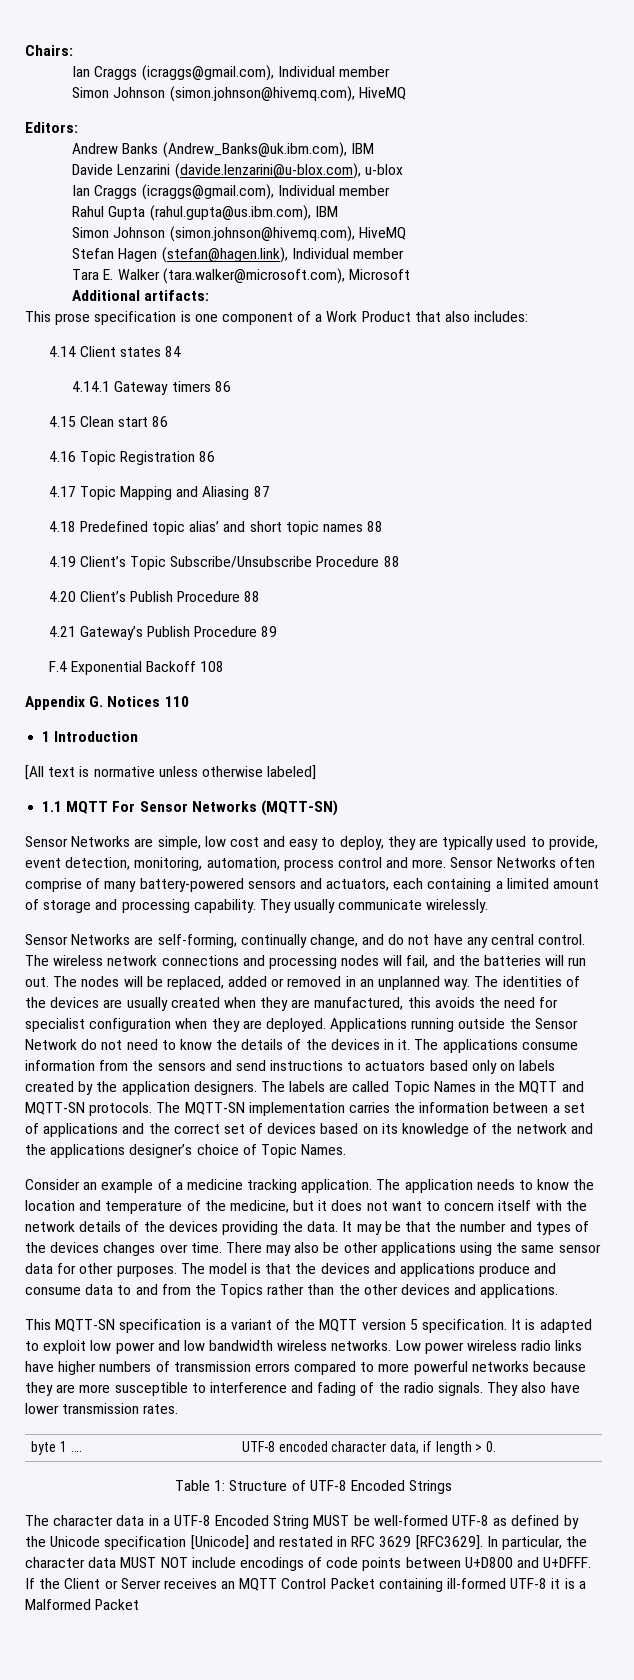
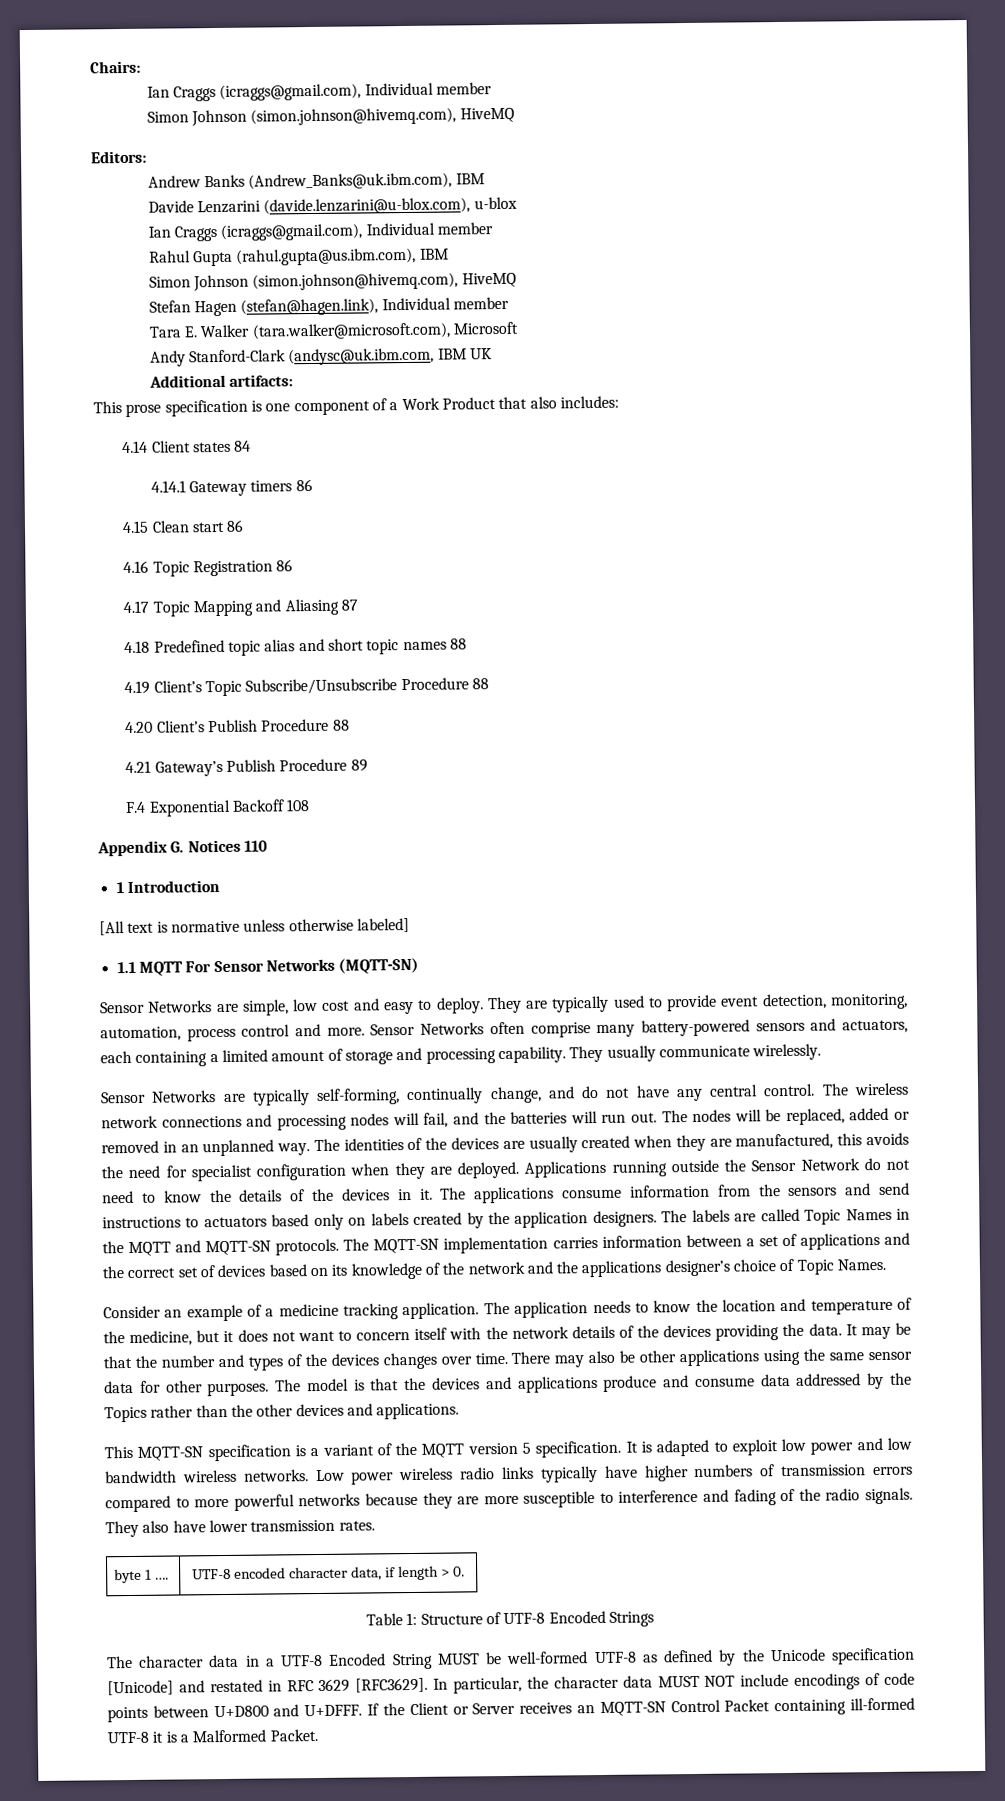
+ Andy Stanford-Clark (andysc@uk.ibm.com, IBM UK
- 4.18 Predefined topic alias’ and short topic names 88
+ 4.18 Predefined topic alias and short topic names 88
- Sensor Networks are simple, low cost and easy to deploy, they are typically used to provide, event detection, monitoring, automation, process control and more.
+ Sensor Networks are simple, low cost and easy to deploy. They are typically used to provide event detection, monitoring, automation, process control and more.
- Sensor Networks often comprise of many battery-powered sensors and actuators, each containing a limited amount of storage and processing capability.
+ Sensor Networks often comprise many battery-powered sensors and actuators, each containing a limited amount of storage and processing capability.
- Sensor Networks are self-forming, continually change, and do not have any central control.
+ Sensor Networks are typically self-forming, continually change, and do not have any central control.
- The MQTT-SN implementation carries the information between a set of applications and the correct set of devices based on its knowledge of the network and the applications designer’s choice of Topic Names.
+ The MQTT-SN implementation carries information between a set of applications and the correct set of devices based on its knowledge of the network and the applications designer’s choice of Topic Names.
- The model is that the devices and applications produce and consume data to and from the Topics rather than the other devices and applications.
+ The model is that the devices and applications produce and consume data addressed by the Topics rather than the other devices and applications.
- Low power wireless radio links have higher numbers of transmission errors compared to more powerful networks because they are more susceptible to interference and fading of the radio signals.
+ Low power wireless radio links typically have higher numbers of transmission errors compared to more powerful networks because they are more susceptible to interference and fading of the radio signals.
- If the Client or Server receives an MQTT Control Packet containing ill-formed UTF-8 it is a Malformed Packet
+ If the Client or Server receives an MQTT-SN Control Packet containing ill-formed UTF-8 it is a Malformed Packet.

